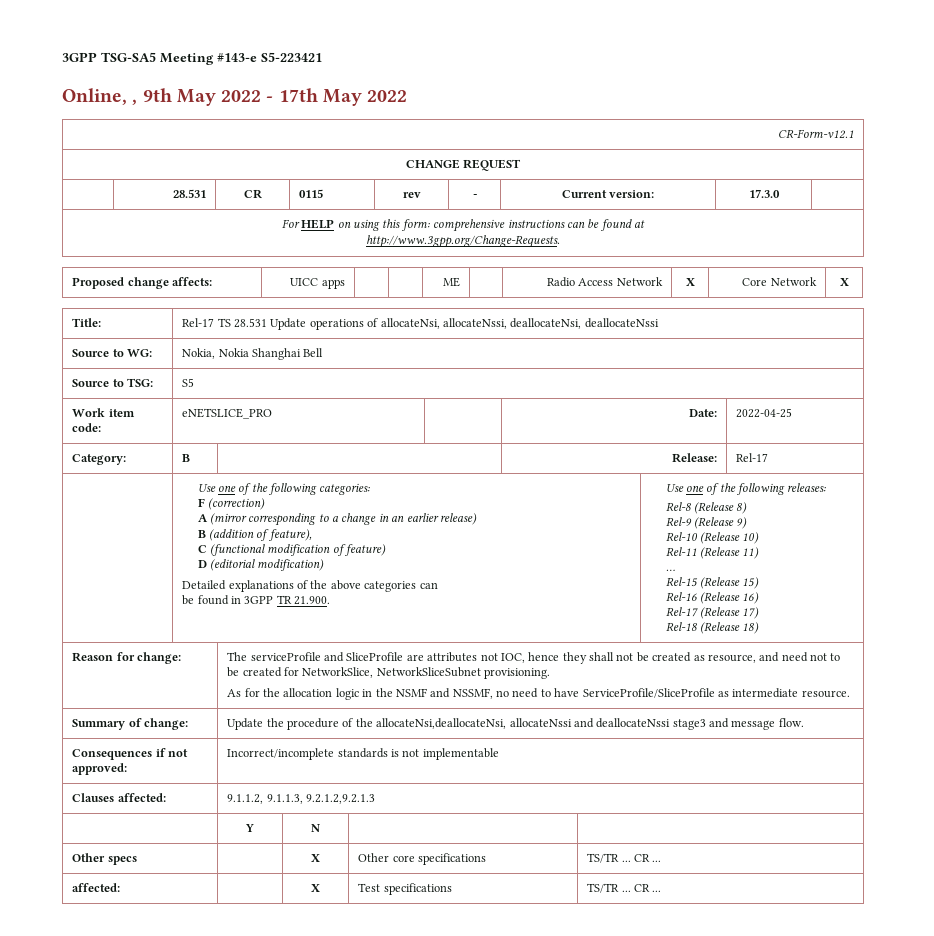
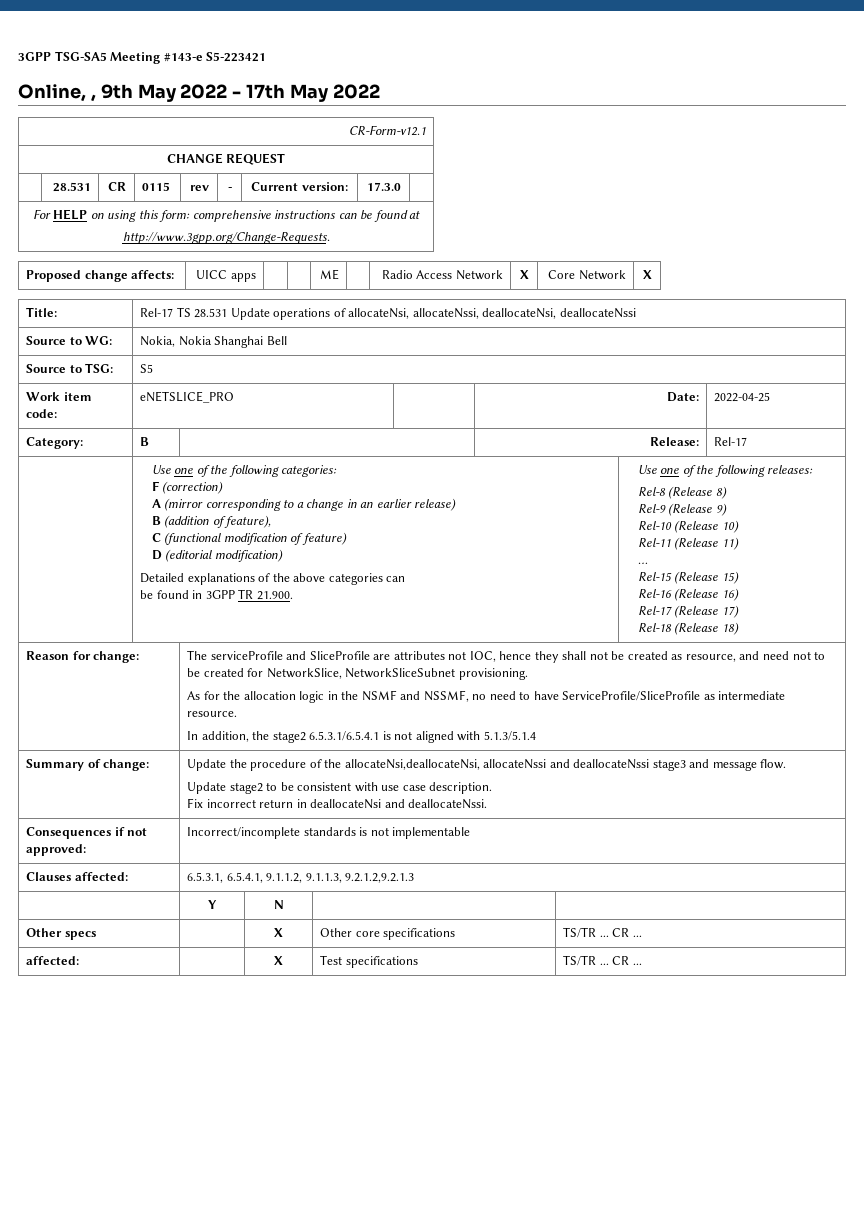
+ In addition, the stage2 6.5.3.1/6.5.4.1 is not aligned with 5.1.3/5.1.4
  Summary of change: | Update the procedure of the allocateNsi,deallocateNsi, allocateNssi and deallocateNssi stage3 and message flow.
+ Update stage2 to be consistent with use case description.
+ Fix incorrect return in deallocateNsi and deallocateNssi.
- Clauses affected: | 9.1.1.2, 9.1.1.3, 9.2.1.2,9.2.1.3
+ Clauses affected: | 6.5.3.1, 6.5.4.1, 9.1.1.2, 9.1.1.3, 9.2.1.2,9.2.1.3

